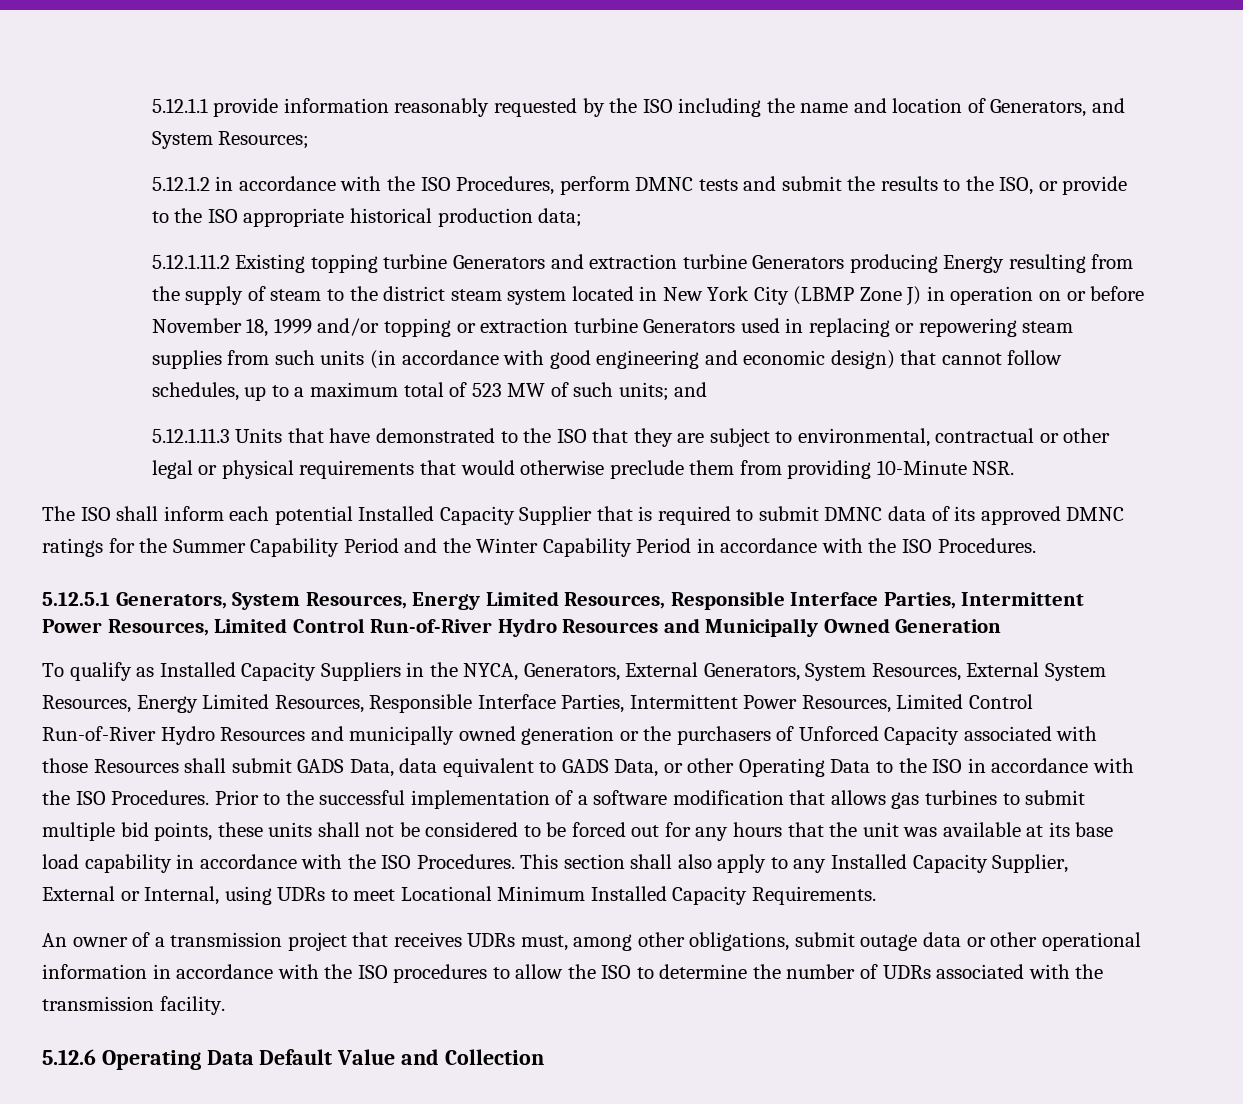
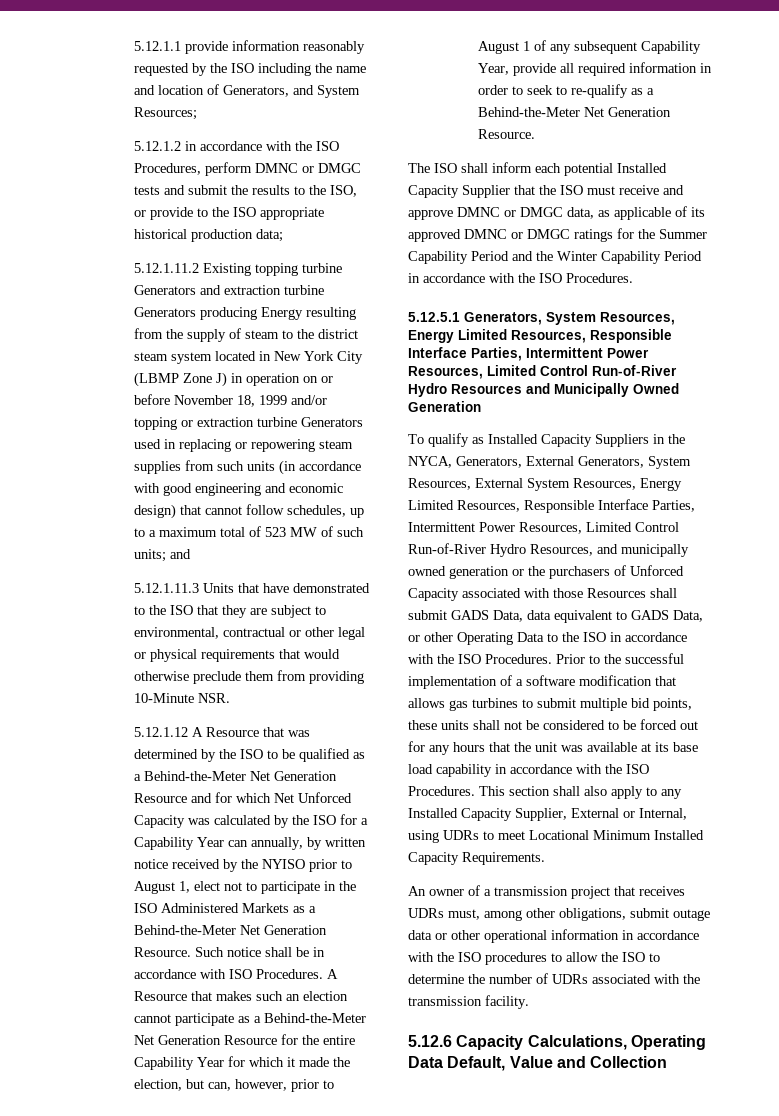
- 5.12.1.2 in accordance with the ISO Procedures, perform DMNC tests and submit the results to the ISO, or provide to the ISO appropriate historical production data;
+ 5.12.1.2 in accordance with the ISO Procedures, perform DMNC or DMGC tests and submit the results to the ISO, or provide to the ISO appropriate historical production data;
+ 5.12.1.12 A Resource that was determined by the ISO to be qualified as a Behind-the-Meter Net Generation Resource and for which Net Unforced Capacity was calculated by the ISO for a Capability Year can annually, by written notice received by the NYISO prior to August 1, elect not to participate in the ISO Administered Markets as a Behind-the-Meter Net Generation Resource. Such notice shall be in accordance with ISO Procedures. A Resource that makes such an election cannot participate as a Behind-the-Meter Net Generation Resource for the entire Capability Year for which it made the election, but can, however, prior to August 1 of any subsequent Capability Year, provide all required information in order to seek to re-qualify as a Behind-the-Meter Net Generation Resource.
- The ISO shall inform each potential Installed Capacity Supplier that is required to submit DMNC data of its approved DMNC ratings for the Summer Capability Period and the Winter Capability Period in accordance with the ISO Procedures.
+ The ISO shall inform each potential Installed Capacity Supplier that the ISO must receive and approve DMNC or DMGC data, as applicable of its approved DMNC or DMGC ratings for the Summer Capability Period and the Winter Capability Period in accordance with the ISO Procedures.
- To qualify as Installed Capacity Suppliers in the NYCA, Generators, External Generators, System Resources, External System Resources, Energy Limited Resources, Responsible Interface Parties, Intermittent Power Resources, Limited Control Run-of-River Hydro Resources and municipally owned generation or the purchasers of Unforced Capacity associated with those Resources shall submit GADS Data, data equivalent to GADS Data, or other Operating Data to the ISO in accordance with the ISO Procedures.
+ To qualify as Installed Capacity Suppliers in the NYCA, Generators, External Generators, System Resources, External System Resources, Energy Limited Resources, Responsible Interface Parties, Intermittent Power Resources, Limited Control Run-of-River Hydro Resources, and municipally owned generation or the purchasers of Unforced Capacity associated with those Resources shall submit GADS Data, data equivalent to GADS Data, or other Operating Data to the ISO in accordance with the ISO Procedures.
- 5.12.6 Operating Data Default Value and Collection
+ 5.12.6 Capacity Calculations, Operating Data Default, Value and Collection

